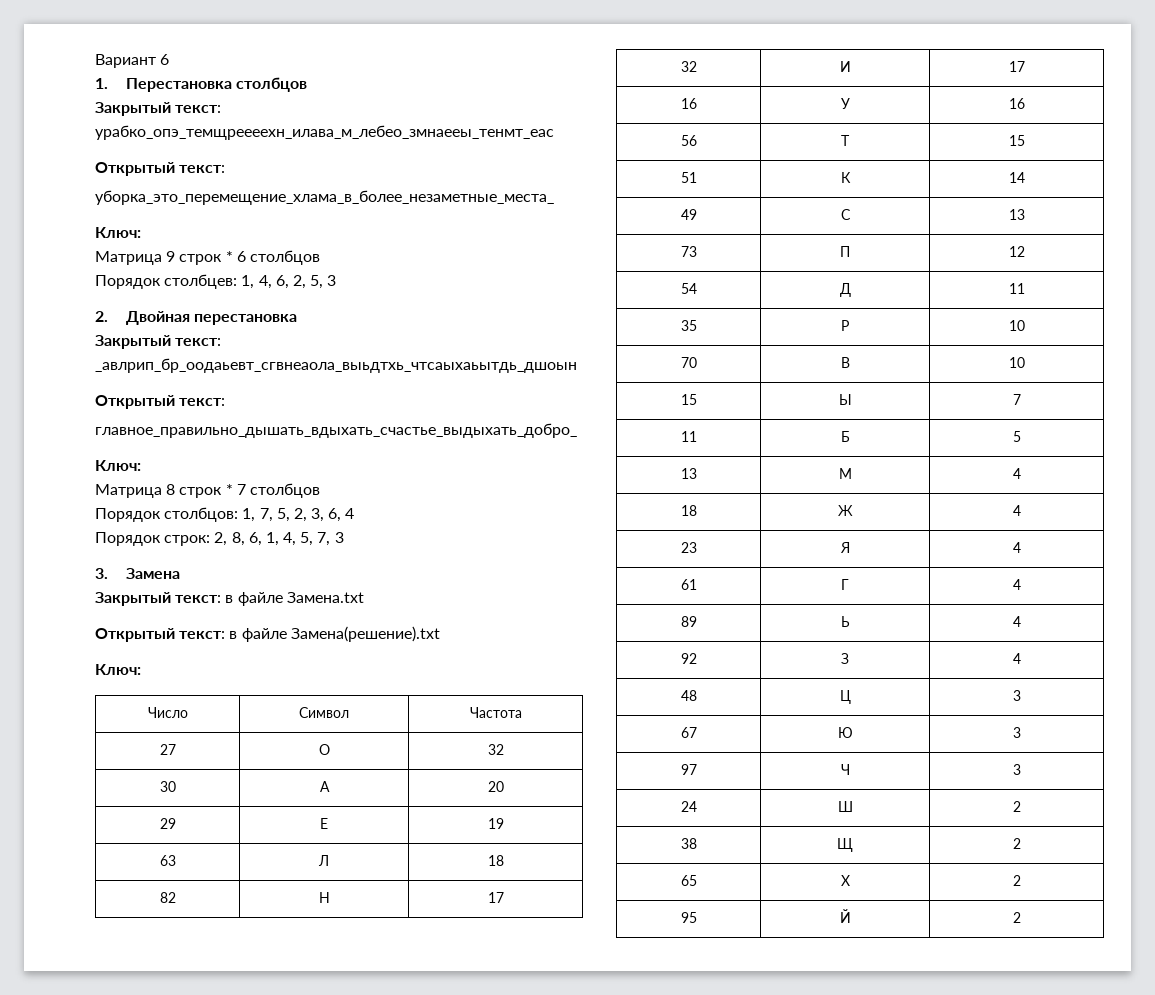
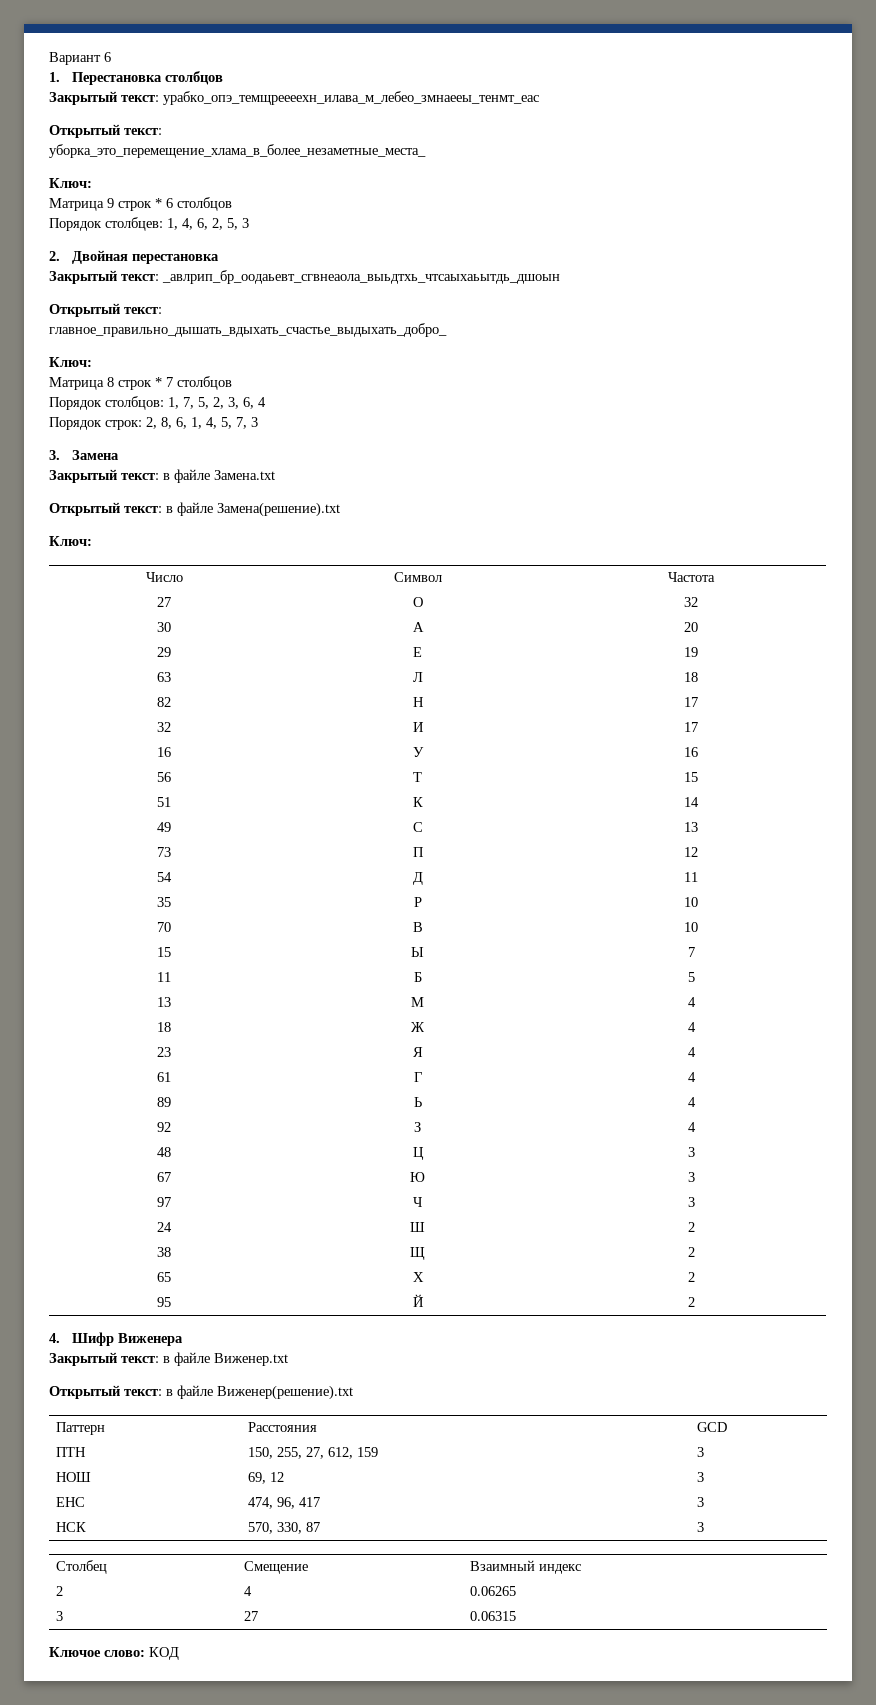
+ 4. Шифр Виженера
+ Закрытый текст: в файле Виженер.txt
+ Открытый текст: в файле Виженер(решение).txt
+ Паттерн | Расстояния | GCD
+ ПТН | 150, 255, 27, 612, 159 | 3
+ НОШ | 69, 12 | 3
+ ЕНС | 474, 96, 417 | 3
+ НСК | 570, 330, 87 | 3
+ Столбец | Смещение | Взаимный индекс
+ 2 | 4 | 0.06265
+ 3 | 27 | 0.06315
+ Ключое слово: КОД

